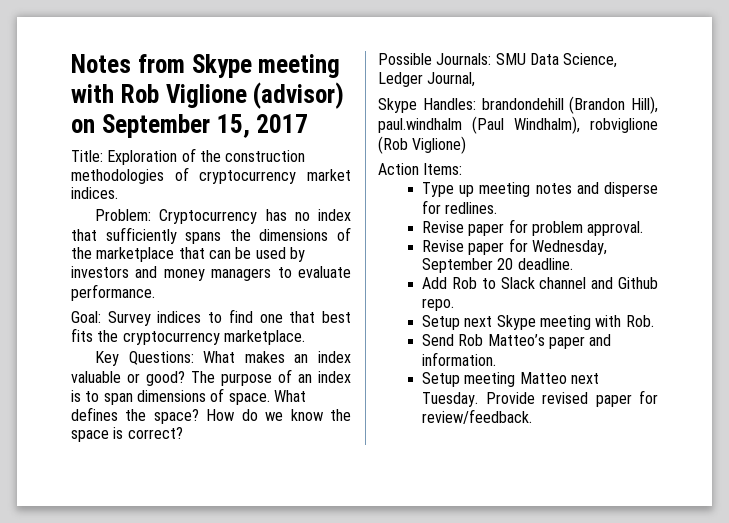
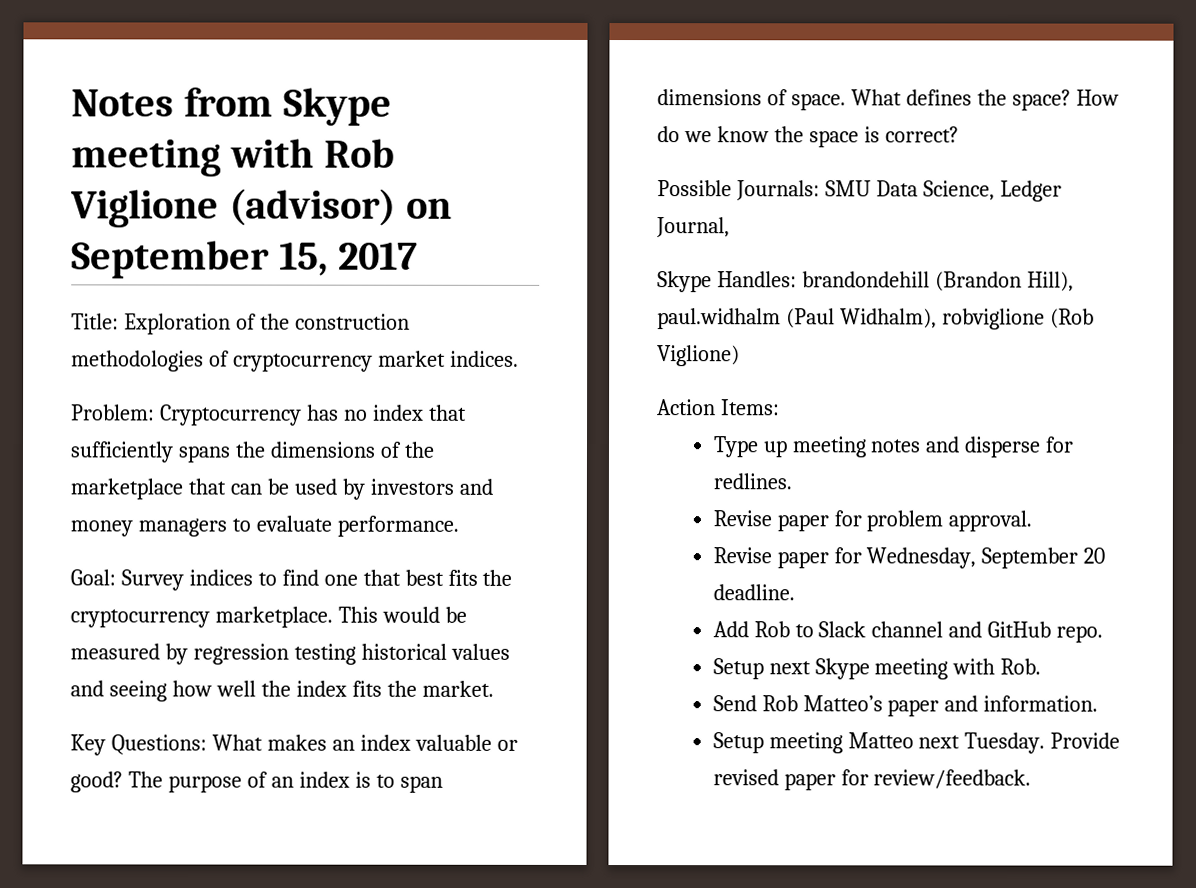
+ This would be measured by regression testing historical values and seeing how well the index fits the market.
- Skype Handles: brandondehill (Brandon Hill), paul.windhalm (Paul Windhalm), robviglione (Rob Viglione)
+ Skype Handles: brandondehill (Brandon Hill), paul.widhalm (Paul Widhalm), robviglione (Rob Viglione)
- Add Rob to Slack channel and Github repo.
+ Add Rob to Slack channel and GitHub repo.

